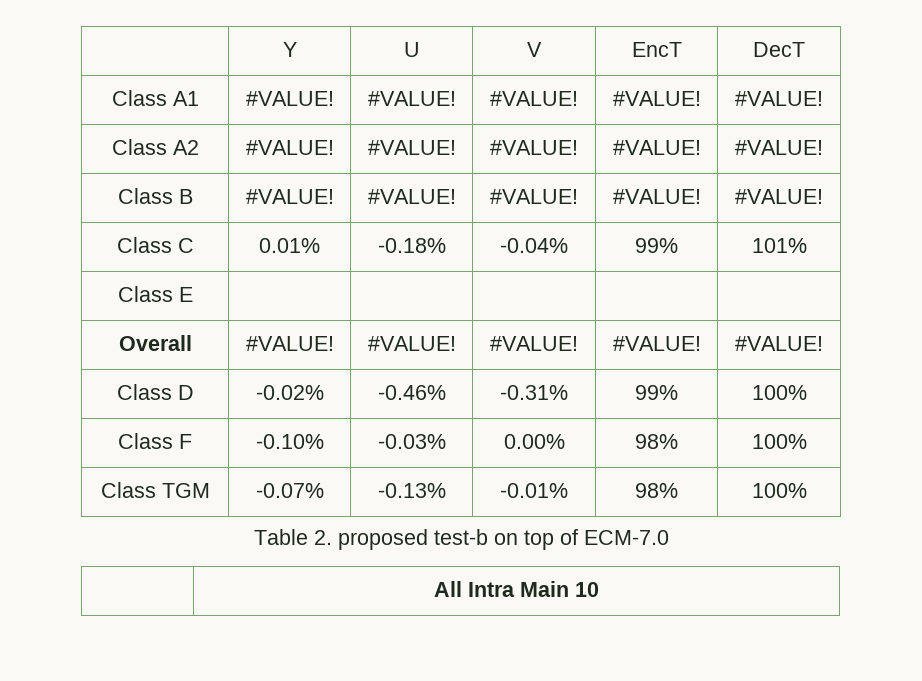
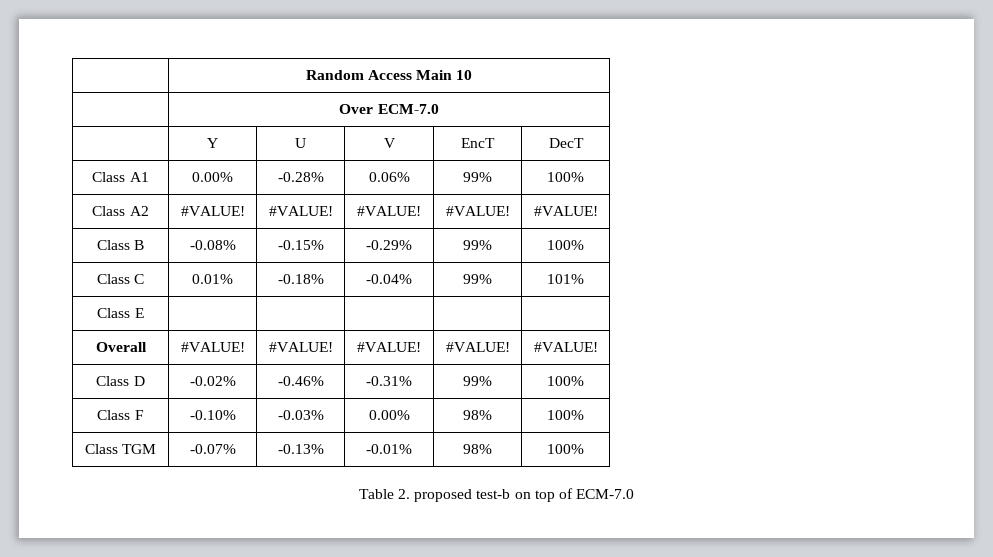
+ | Random Access Main 10
+ | Over ECM-7.0
- Class A1 | #VALUE! | #VALUE! | #VALUE! | #VALUE! | #VALUE!
+ Class A1 | 0.00% | -0.28% | 0.06% | 99% | 100%
- Class B | #VALUE! | #VALUE! | #VALUE! | #VALUE! | #VALUE!
+ Class B | -0.08% | -0.15% | -0.29% | 99% | 100%
- | All Intra Main 10

